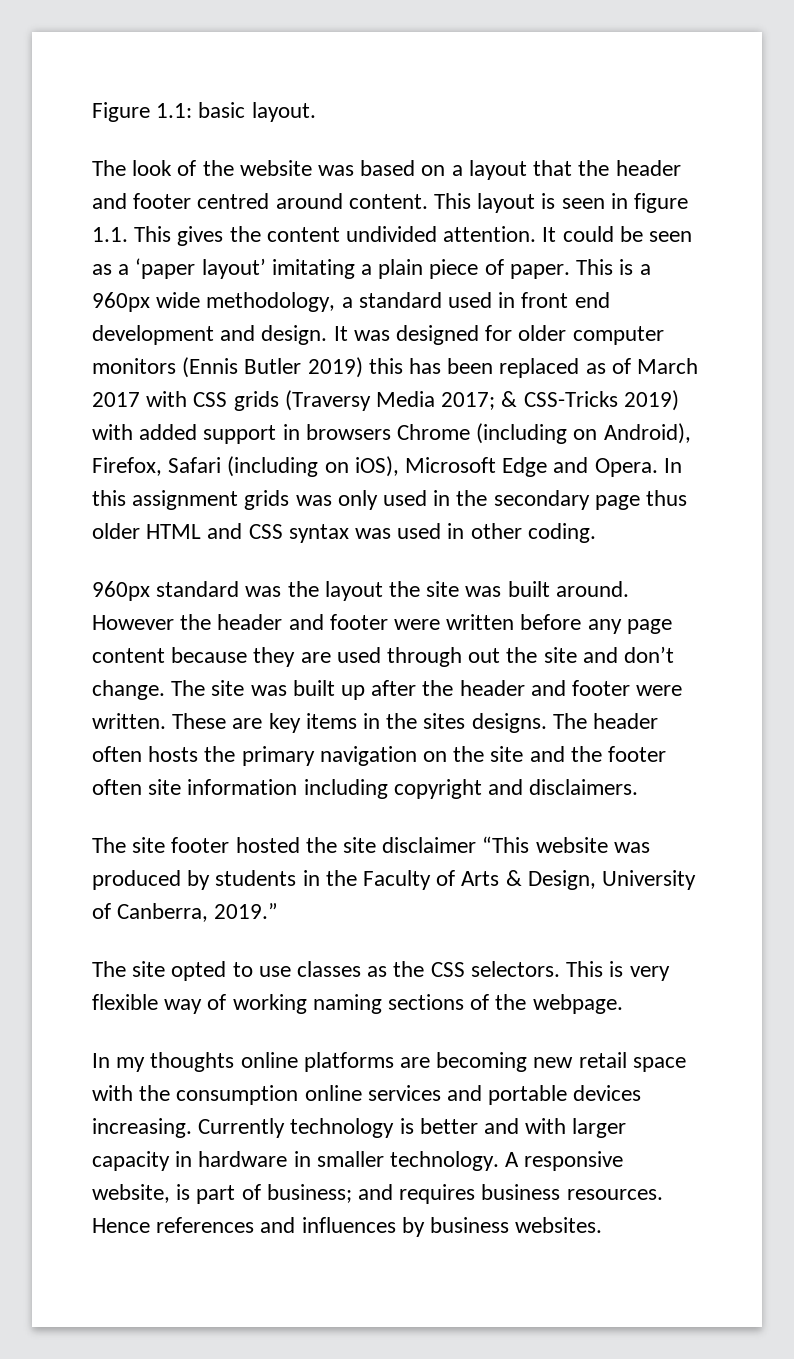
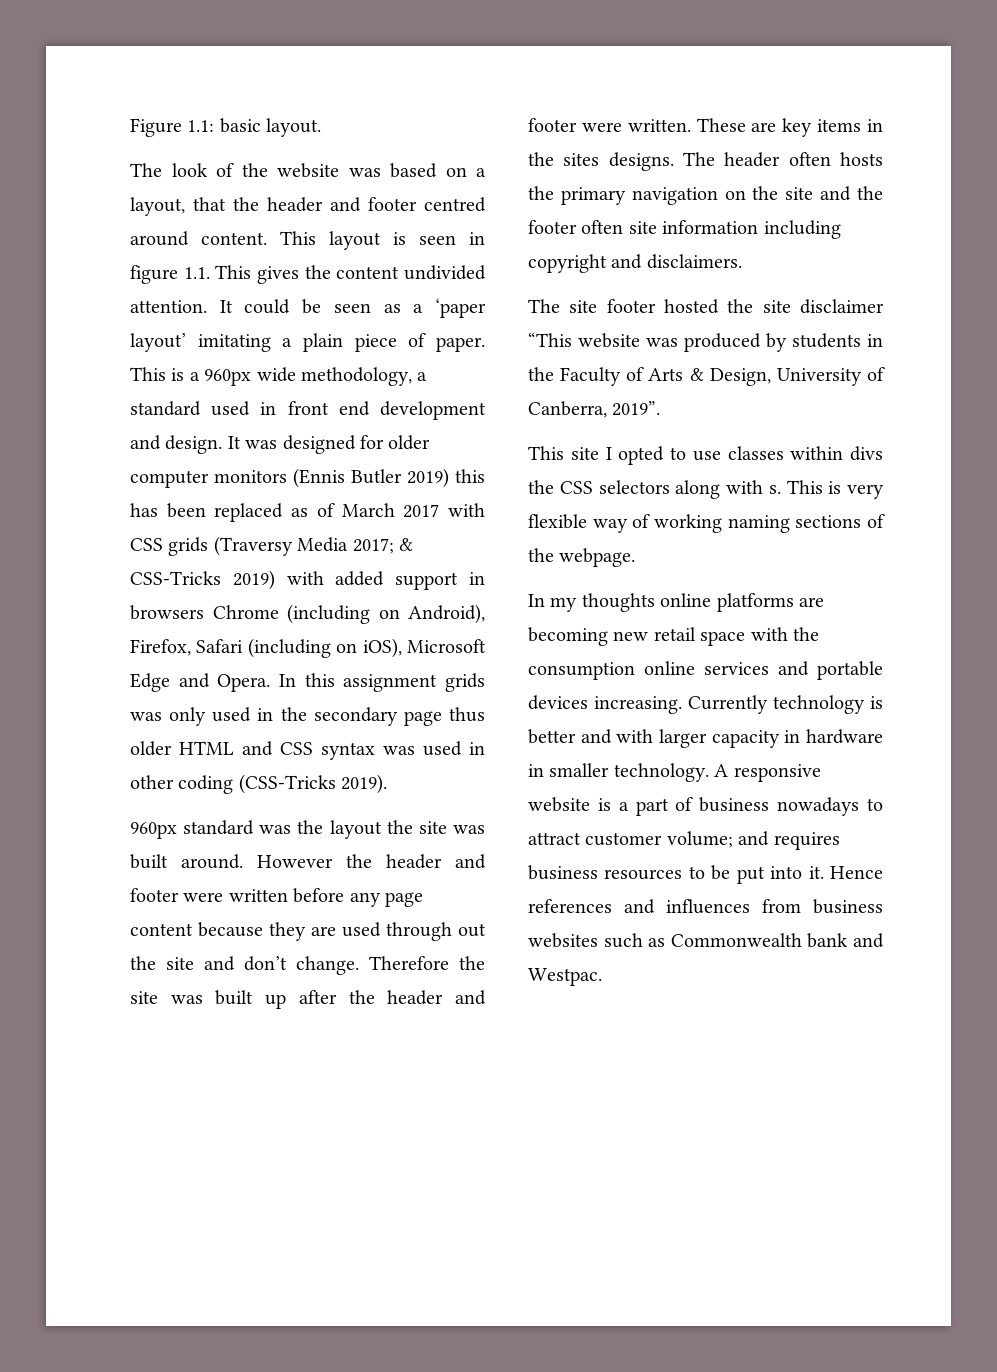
- The look of the website was based on a layout that the header and footer centred around content.
+ The look of the website was based on a layout, that the header and footer centred around content.
- In this assignment grids was only used in the secondary page thus older HTML and CSS syntax was used in other coding.
+ In this assignment grids was only used in the secondary page thus older HTML and CSS syntax was used in other coding (CSS-Tricks 2019).
- The site was built up after the header and footer were written.
+ Therefore the site was built up after the header and footer were written.
- The site footer hosted the site disclaimer “This website was produced by students in the Faculty of Arts & Design, University of Canberra, 2019.”
- The site opted to use classes as the CSS selectors.
+ The site footer hosted the site disclaimer “This website was produced by students in the Faculty of Arts & Design, University of Canberra, 2019”.
+ This site I opted to use classes within divs the CSS selectors along with s.
- A responsive website, is part of business; and requires business resources. Hence references and influences by business websites.
+ A responsive website is a part of business nowadays to attract customer volume; and requires business resources to be put into it. Hence references and influences from business websites such as Commonwealth bank and Westpac.

